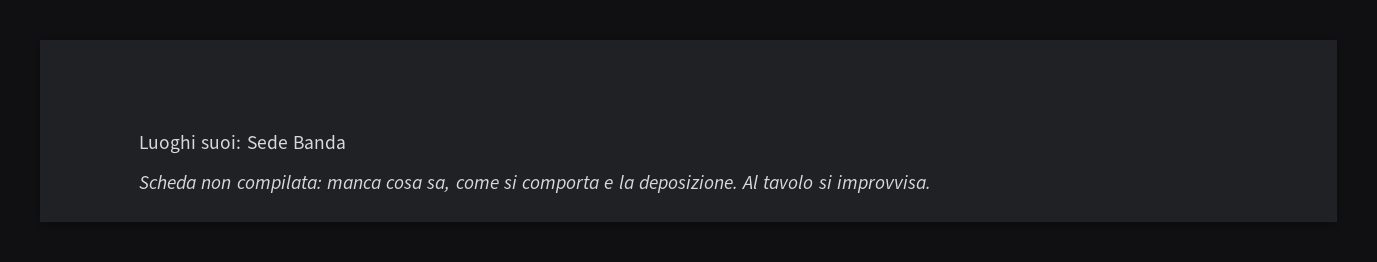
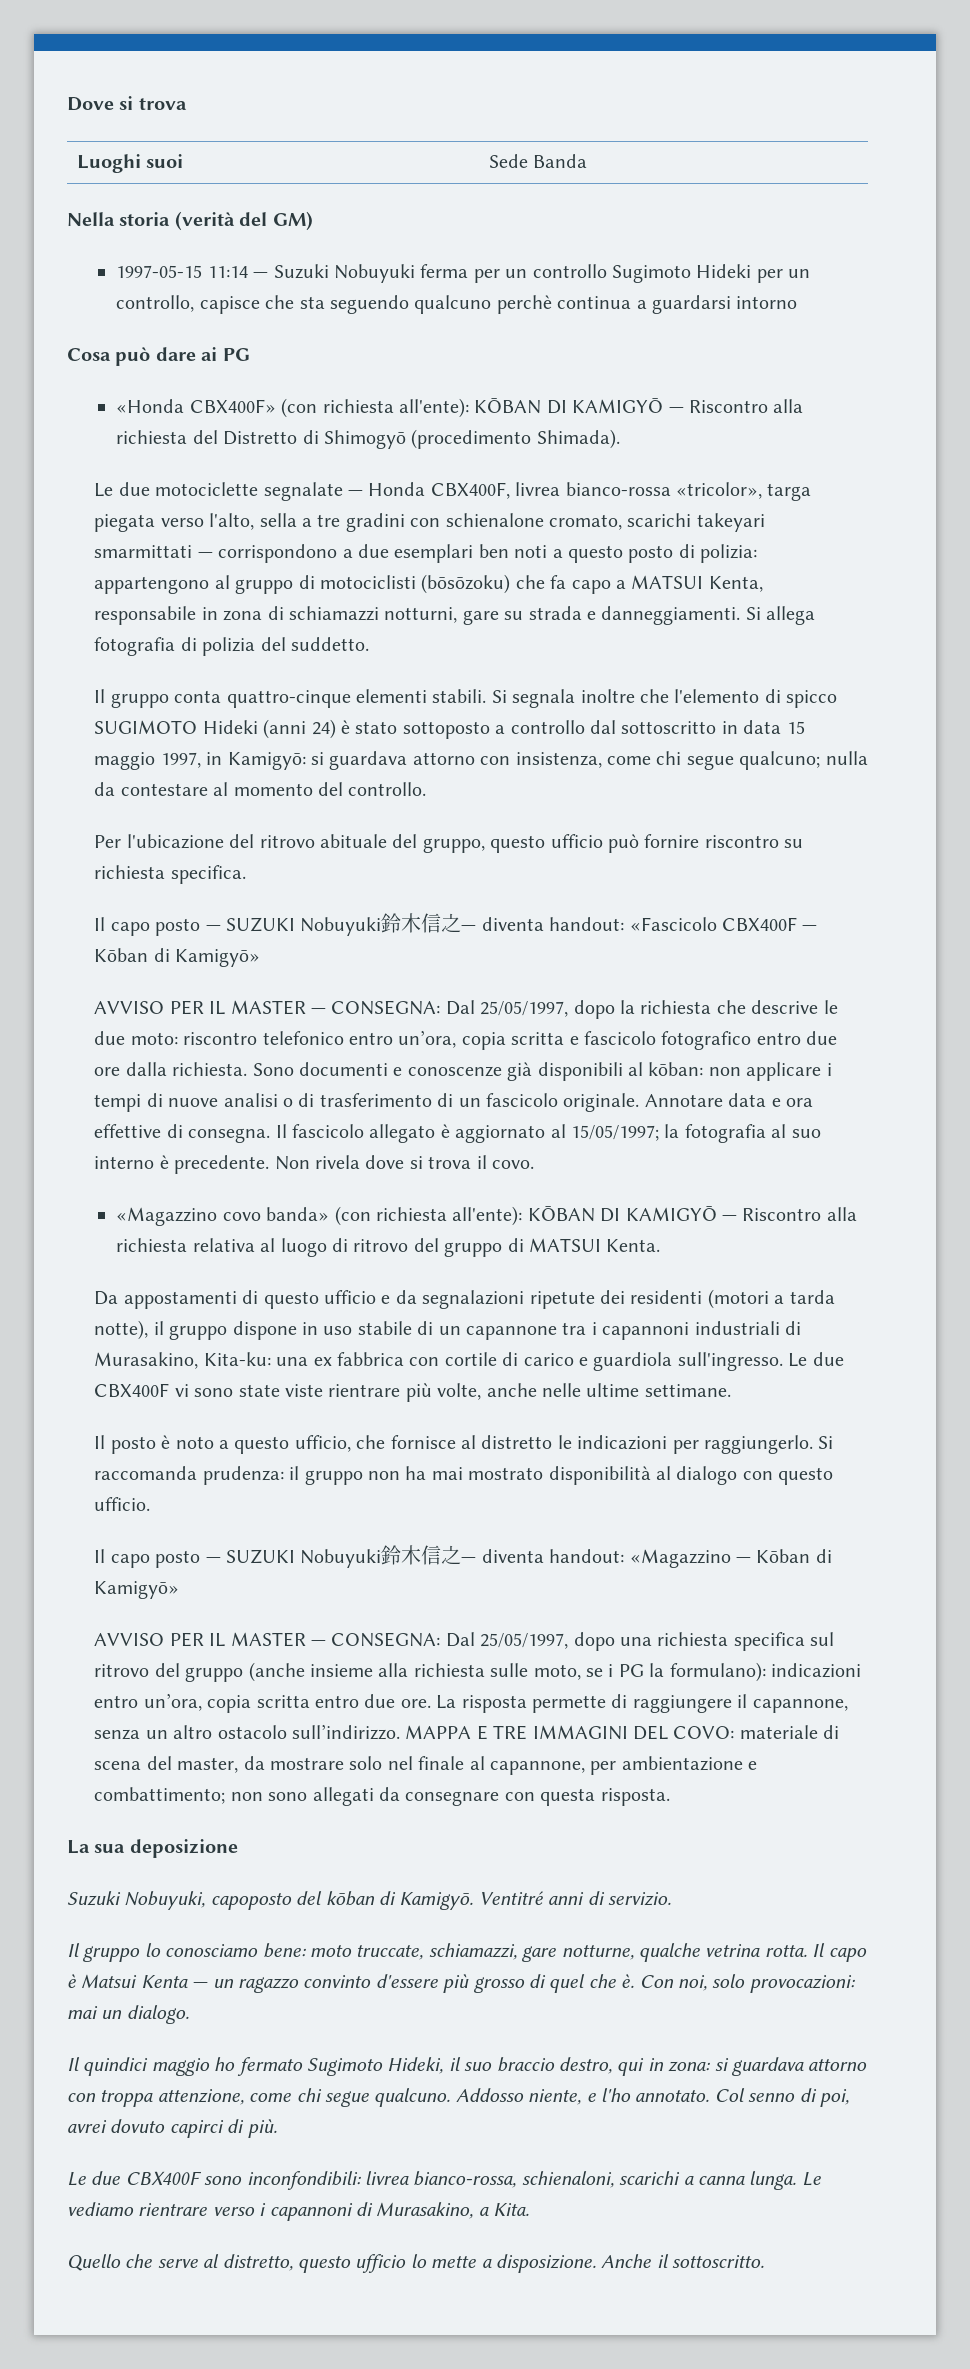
- Luoghi suoi: Sede Banda
- Scheda non compilata: manca cosa sa, come si comporta e la deposizione. Al tavolo si improvvisa.
+ Dove si trova
+ Luoghi suoi | Sede Banda
+ Nella storia (verità del GM)
+ 1997-05-15 11:14 — Suzuki Nobuyuki ferma per un controllo Sugimoto Hideki per un controllo, capisce che sta seguendo qualcuno perchè continua a guardarsi intorno
+ Cosa può dare ai PG
+ «Honda CBX400F» (con richiesta all'ente): KŌBAN DI KAMIGYŌ — Riscontro alla richiesta del Distretto di Shimogyō (procedimento Shimada).
+ Le due motociclette segnalate — Honda CBX400F, livrea bianco-rossa «tricolor», targa piegata verso l'alto, sella a tre gradini con schienalone cromato, scarichi takeyari smarmittati — corrispondono a due esemplari ben noti a questo posto di polizia: appartengono al gruppo di motociclisti (bōsōzoku) che fa capo a MATSUI Kenta, responsabile in zona di schiamazzi notturni, gare su strada e danneggiamenti. Si allega fotografia di polizia del suddetto.
+ Il gruppo conta quattro-cinque elementi stabili. Si segnala inoltre che l'elemento di spicco SUGIMOTO Hideki (anni 24) è stato sottoposto a controllo dal sottoscritto in data 15 maggio 1997, in Kamigyō: si guardava attorno con insistenza, come chi segue qualcuno; nulla da contestare al momento del controllo.
+ Per l'ubicazione del ritrovo abituale del gruppo, questo ufficio può fornire riscontro su richiesta specifica.
+ Il capo posto — SUZUKI Nobuyuki鈴木信之— diventa handout: «Fascicolo CBX400F — Kōban di Kamigyō»
+ AVVISO PER IL MASTER — CONSEGNA: Dal 25/05/1997, dopo la richiesta che descrive le due moto: riscontro telefonico entro un’ora, copia scritta e fascicolo fotografico entro due ore dalla richiesta. Sono documenti e conoscenze già disponibili al kōban: non applicare i tempi di nuove analisi o di trasferimento di un fascicolo originale. Annotare data e ora effettive di consegna. Il fascicolo allegato è aggiornato al 15/05/1997; la fotografia al suo interno è precedente. Non rivela dove si trova il covo.
+ «Magazzino covo banda» (con richiesta all'ente): KŌBAN DI KAMIGYŌ — Riscontro alla richiesta relativa al luogo di ritrovo del gruppo di MATSUI Kenta.
+ Da appostamenti di questo ufficio e da segnalazioni ripetute dei residenti (motori a tarda notte), il gruppo dispone in uso stabile di un capannone tra i capannoni industriali di Murasakino, Kita-ku: una ex fabbrica con cortile di carico e guardiola sull'ingresso. Le due CBX400F vi sono state viste rientrare più volte, anche nelle ultime settimane.
+ Il posto è noto a questo ufficio, che fornisce al distretto le indicazioni per raggiungerlo. Si raccomanda prudenza: il gruppo non ha mai mostrato disponibilità al dialogo con questo ufficio.
+ Il capo posto — SUZUKI Nobuyuki鈴木信之— diventa handout: «Magazzino — Kōban di Kamigyō»
+ AVVISO PER IL MASTER — CONSEGNA: Dal 25/05/1997, dopo una richiesta specifica sul ritrovo del gruppo (anche insieme alla richiesta sulle moto, se i PG la formulano): indicazioni entro un’ora, copia scritta entro due ore. La risposta permette di raggiungere il capannone, senza un altro ostacolo sull’indirizzo. MAPPA E TRE IMMAGINI DEL COVO: materiale di scena del master, da mostrare solo nel finale al capannone, per ambientazione e combattimento; non sono allegati da consegnare con questa risposta.
+ La sua deposizione
+ Suzuki Nobuyuki, capoposto del kōban di Kamigyō. Ventitré anni di servizio.
+ Il gruppo lo conosciamo bene: moto truccate, schiamazzi, gare notturne, qualche vetrina rotta. Il capo è Matsui Kenta — un ragazzo convinto d'essere più grosso di quel che è. Con noi, solo provocazioni: mai un dialogo.
+ Il quindici maggio ho fermato Sugimoto Hideki, il suo braccio destro, qui in zona: si guardava attorno con troppa attenzione, come chi segue qualcuno. Addosso niente, e l'ho annotato. Col senno di poi, avrei dovuto capirci di più.
+ Le due CBX400F sono inconfondibili: livrea bianco-rossa, schienaloni, scarichi a canna lunga. Le vediamo rientrare verso i capannoni di Murasakino, a Kita.
+ Quello che serve al distretto, questo ufficio lo mette a disposizione. Anche il sottoscritto.

